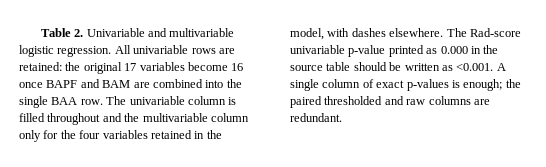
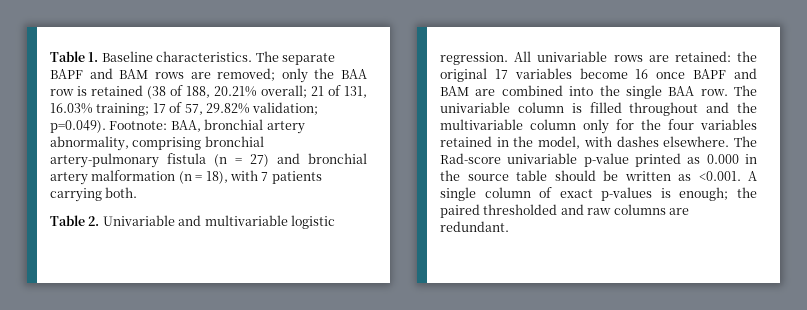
+ Table 1. Baseline characteristics. The separate BAPF and BAM rows are removed; only the BAA row is retained (38 of 188, 20.21% overall; 21 of 131, 16.03% training; 17 of 57, 29.82% validation; p=0.049). Footnote: BAA, bronchial artery abnormality, comprising bronchial artery-pulmonary fistula (n = 27) and bronchial artery malformation (n = 18), with 7 patients carrying both.

